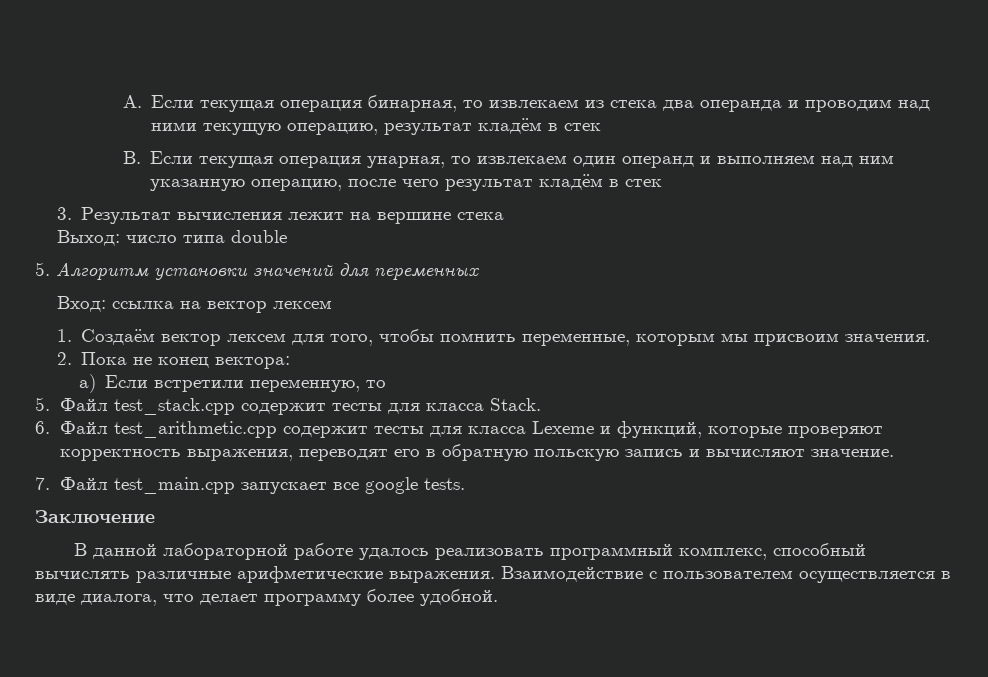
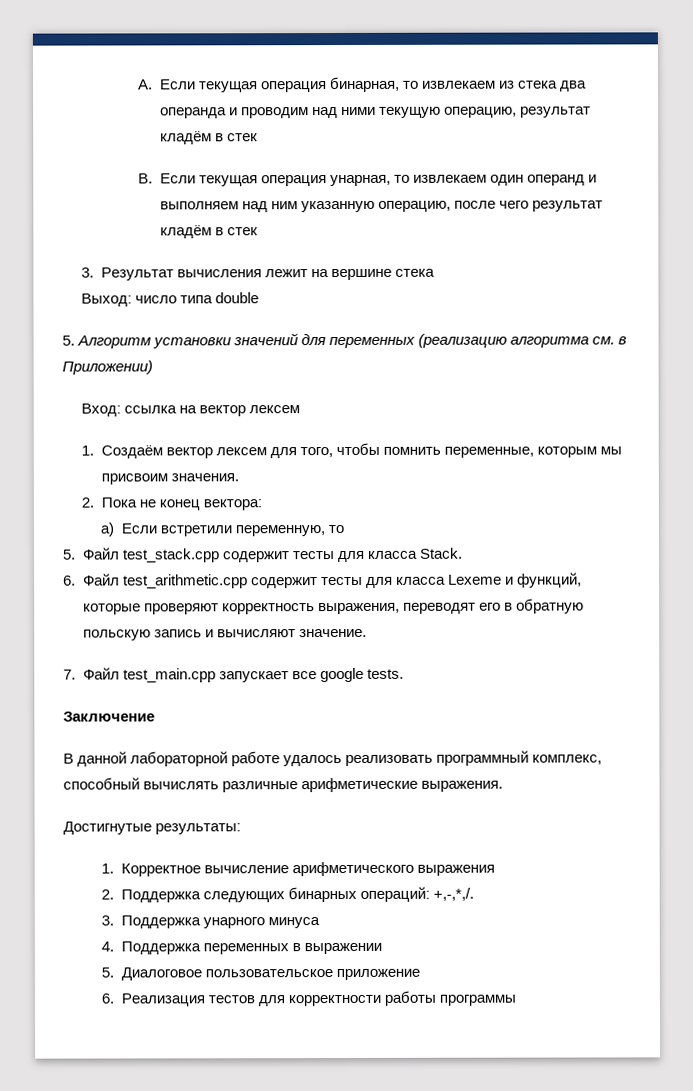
- 5. Алгоритм установки значений для переменных
+ 5. Алгоритм установки значений для переменных (реализацию алгоритма см. в Приложении)
- В данной лабораторной работе удалось реализовать программный комплекс, способный вычислять различные арифметические выражения. Взаимодействие с пользователем осуществляется в виде диалога, что делает программу более удобной.
+ В данной лабораторной работе удалось реализовать программный комплекс, способный вычислять различные арифметические выражения.
+ Достигнутые результаты:
+ 1. Корректное вычисление арифметического выражения
+ 2. Поддержка следующих бинарных операций: +,-,*,/.
+ 3. Поддержка унарного минуса
+ 4. Поддержка переменных в выражении
+ 5. Диалоговое пользовательское приложение
+ 6. Реализация тестов для корректности работы программы

